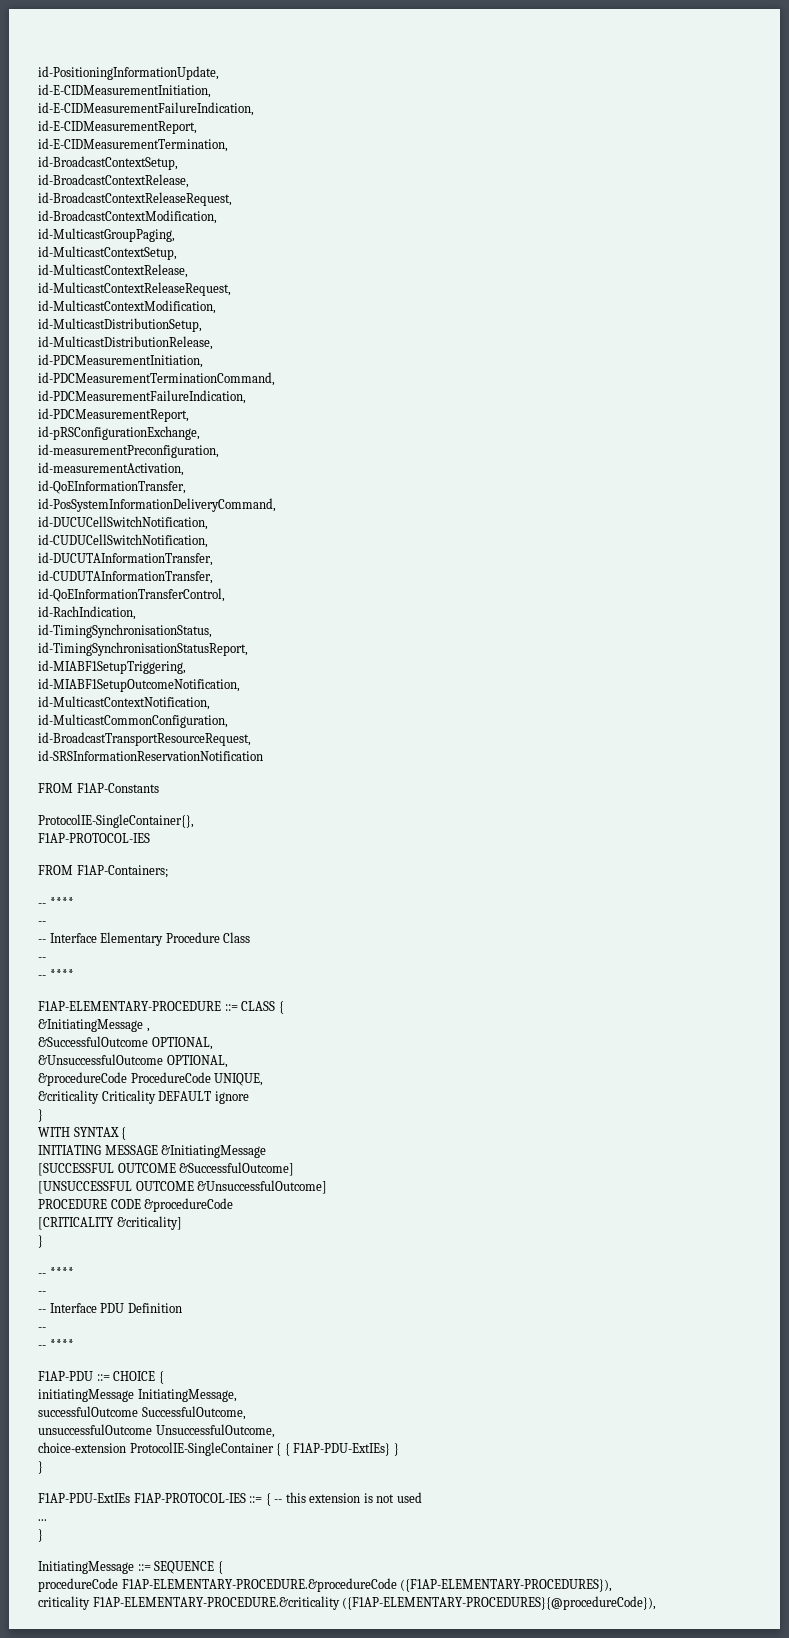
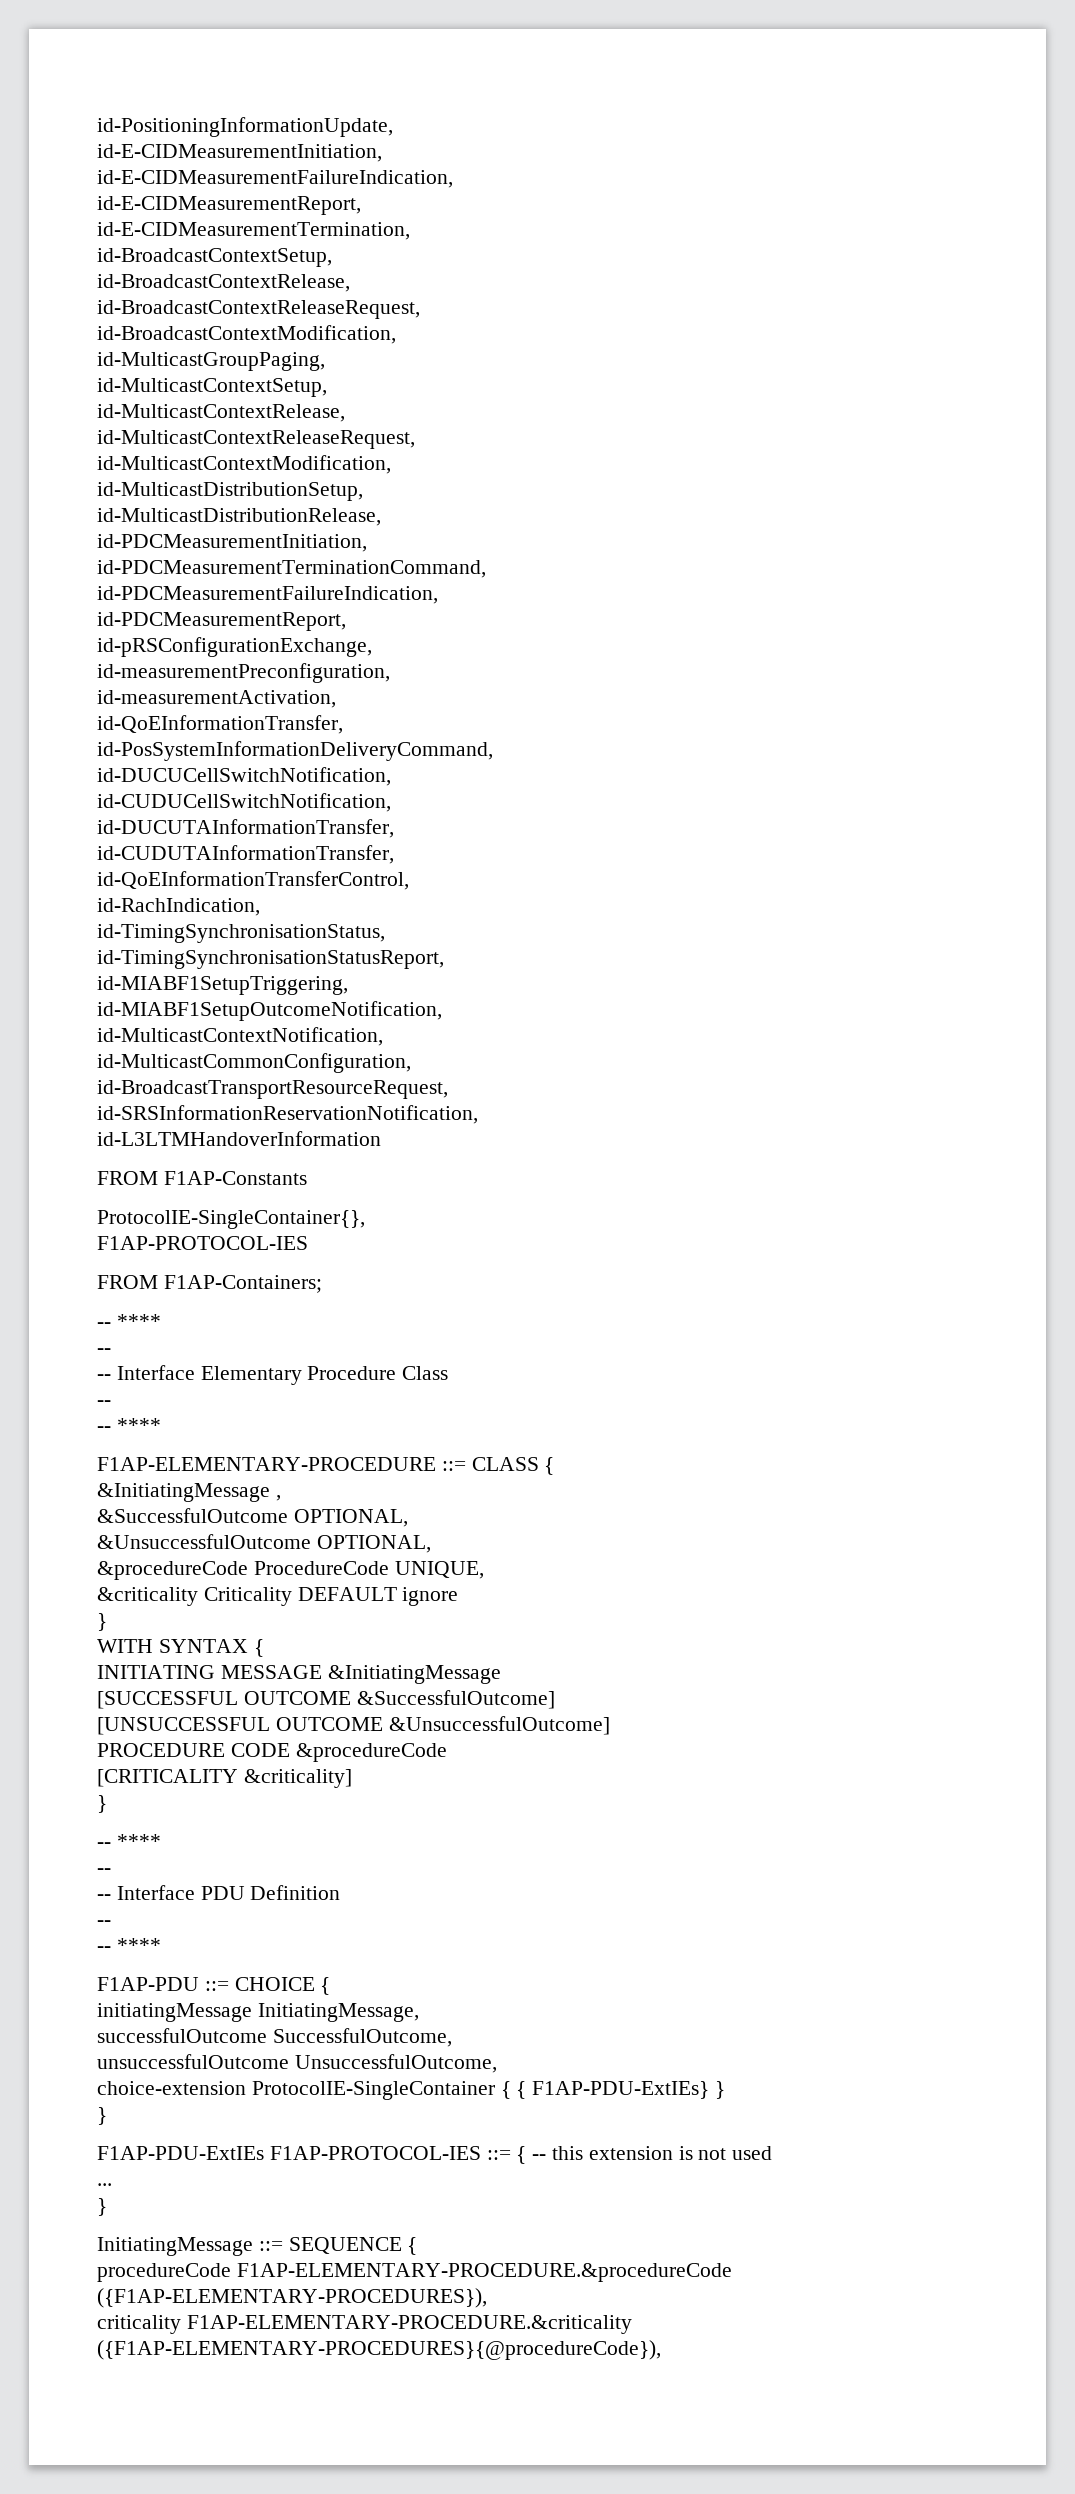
- id-SRSInformationReservationNotification
+ id-SRSInformationReservationNotification,
+ id-L3LTMHandoverInformation

